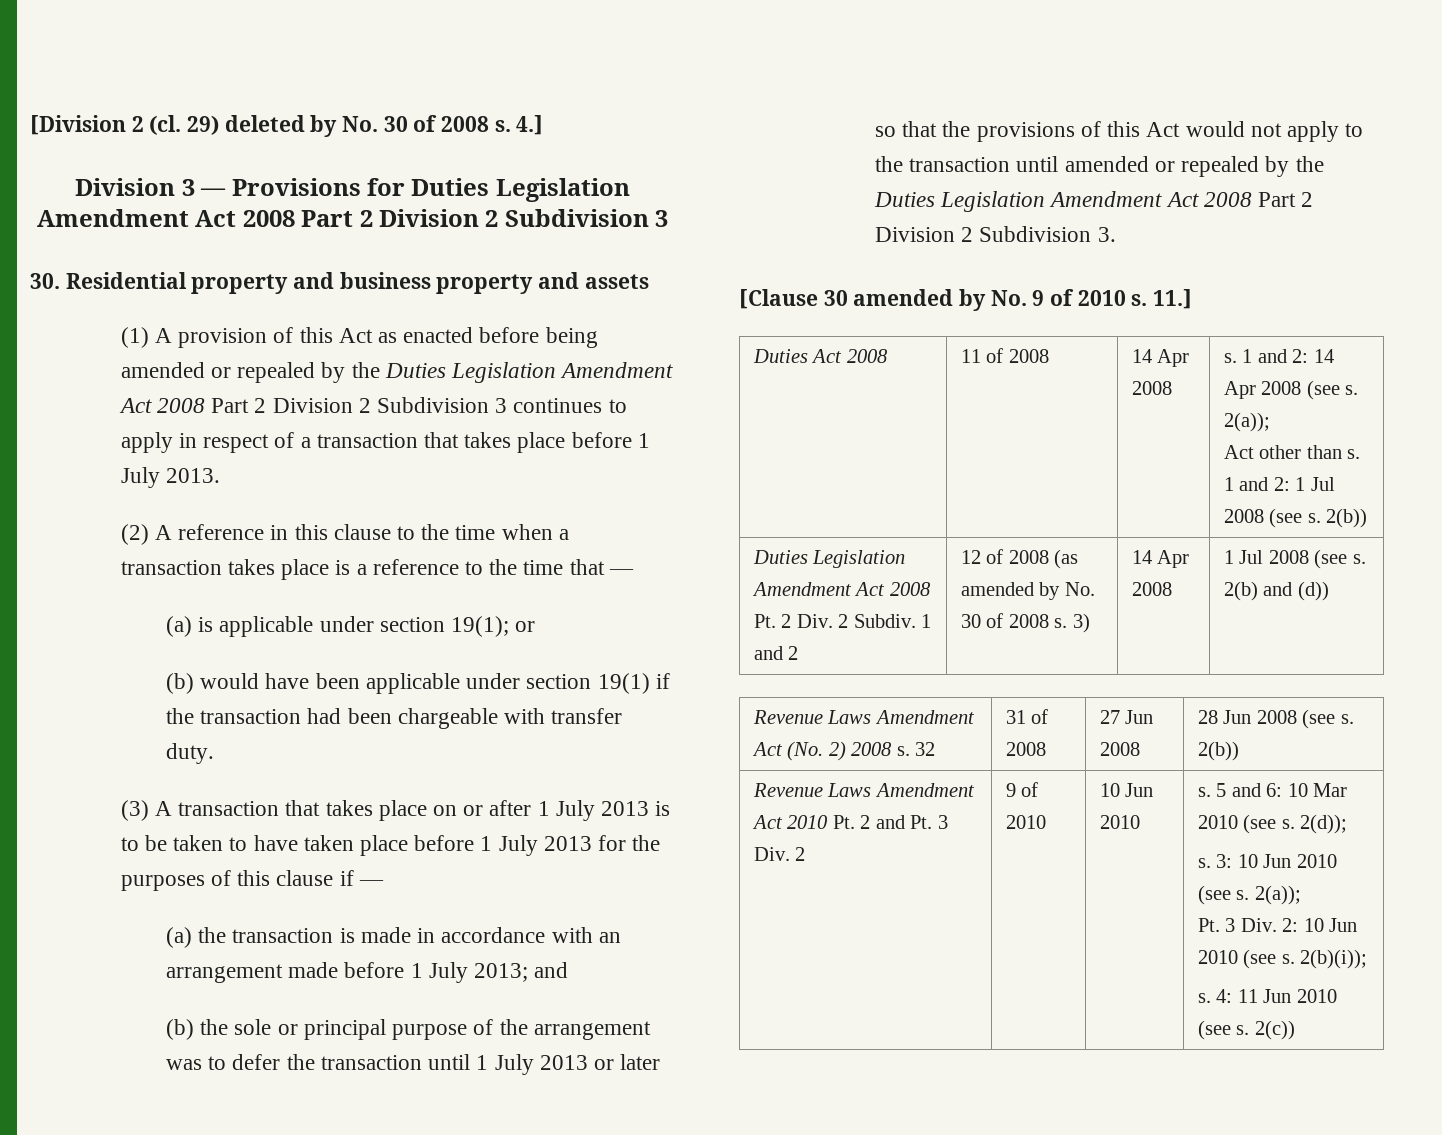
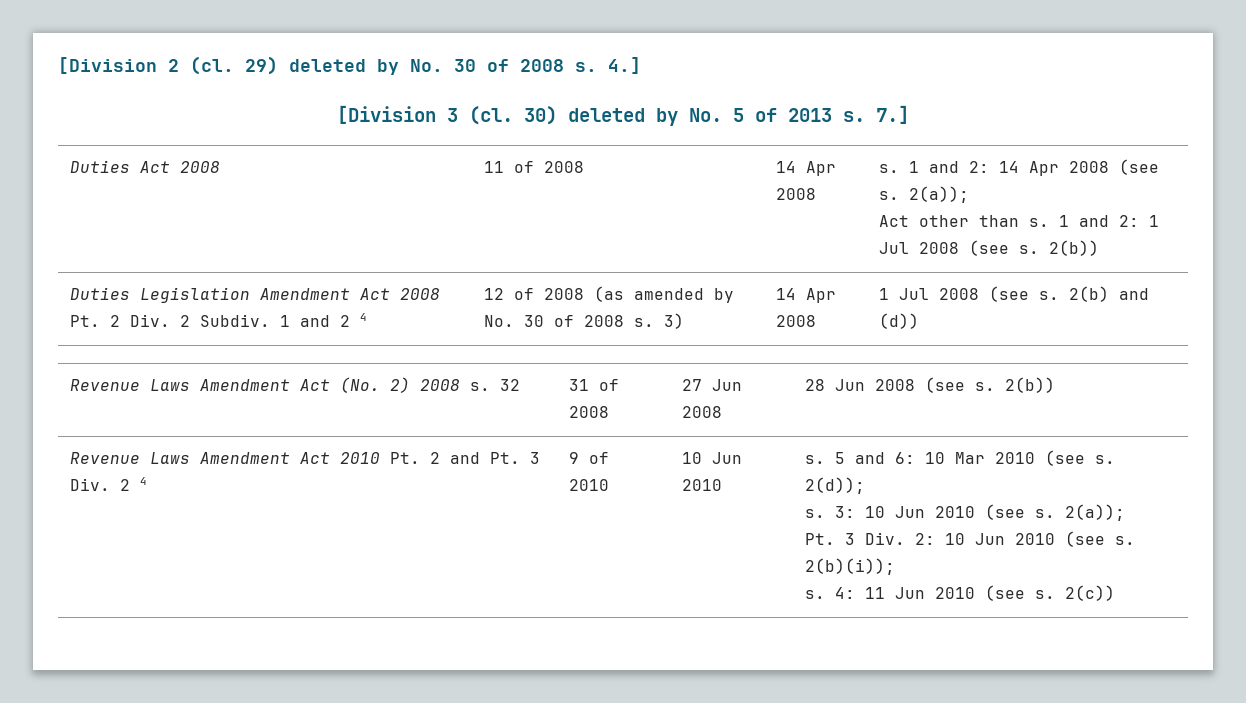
- Division 3 — Provisions for Duties Legislation Amendment Act 2008 Part 2 Division 2 Subdivision 3
- 30. Residential property and business property and assets
- (1) A provision of this Act as enacted before being amended or repealed by the Duties Legislation Amendment Act 2008 Part 2 Division 2 Subdivision 3 continues to apply in respect of a transaction that takes place before 1 July 2013.
- (2) A reference in this clause to the time when a transaction takes place is a reference to the time that —
- (a) is applicable under section 19(1); or
- (b) would have been applicable under section 19(1) if the transaction had been chargeable with transfer duty.
- (3) A transaction that takes place on or after 1 July 2013 is to be taken to have taken place before 1 July 2013 for the purposes of this clause if —
- (a) the transaction is made in accordance with an arrangement made before 1 July 2013; and
- (b) the sole or principal purpose of the arrangement was to defer the transaction until 1 July 2013 or later so that the provisions of this Act would not apply to the transaction until amended or repealed by the Duties Legislation Amendment Act 2008 Part 2 Division 2 Subdivision 3.
- [Clause 30 amended by No. 9 of 2010 s. 11.]
+ [Division 3 (cl. 30) deleted by No. 5 of 2013 s. 7.]
- Duties Legislation Amendment Act 2008 Pt. 2 Div. 2 Subdiv. 1 and 2 | 12 of 2008 (as amended by No. 30 of 2008 s. 3) | 14 Apr 2008 | 1 Jul 2008 (see s. 2(b) and (d))
+ Duties Legislation Amendment Act 2008 Pt. 2 Div. 2 Subdiv. 1 and 2 4 | 12 of 2008 (as amended by No. 30 of 2008 s. 3) | 14 Apr 2008 | 1 Jul 2008 (see s. 2(b) and (d))
- Revenue Laws Amendment Act 2010 Pt. 2 and Pt. 3 Div. 2
+ Revenue Laws Amendment Act 2010 Pt. 2 and Pt. 3 Div. 2 4

